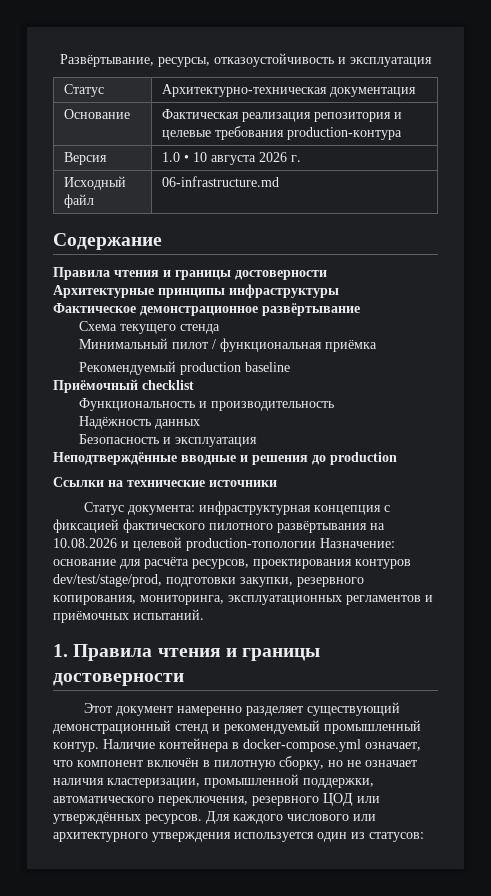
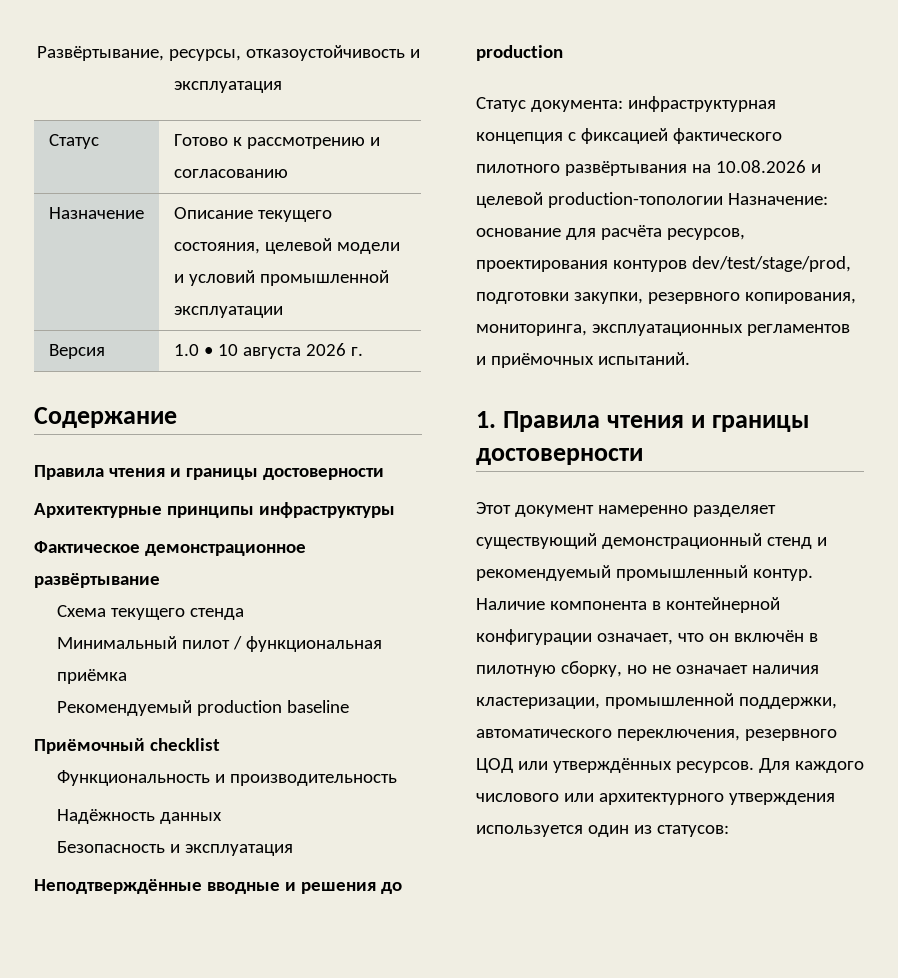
- Статус | Архитектурно-техническая документация
- Основание | Фактическая реализация репозитория и целевые требования production-контура
+ Статус | Готово к рассмотрению и согласованию
+ Назначение | Описание текущего состояния, целевой модели и условий промышленной эксплуатации
- Исходный файл | 06-infrastructure.md
- Ссылки на технические источники
- Наличие контейнера в docker-compose.yml означает, что компонент включён в пилотную сборку, но не означает наличия кластеризации, промышленной поддержки, автоматического переключения, резервного ЦОД или утверждённых ресурсов.
+ Наличие компонента в контейнерной конфигурации означает, что он включён в пилотную сборку, но не означает наличия кластеризации, промышленной поддержки, автоматического переключения, резервного ЦОД или утверждённых ресурсов.

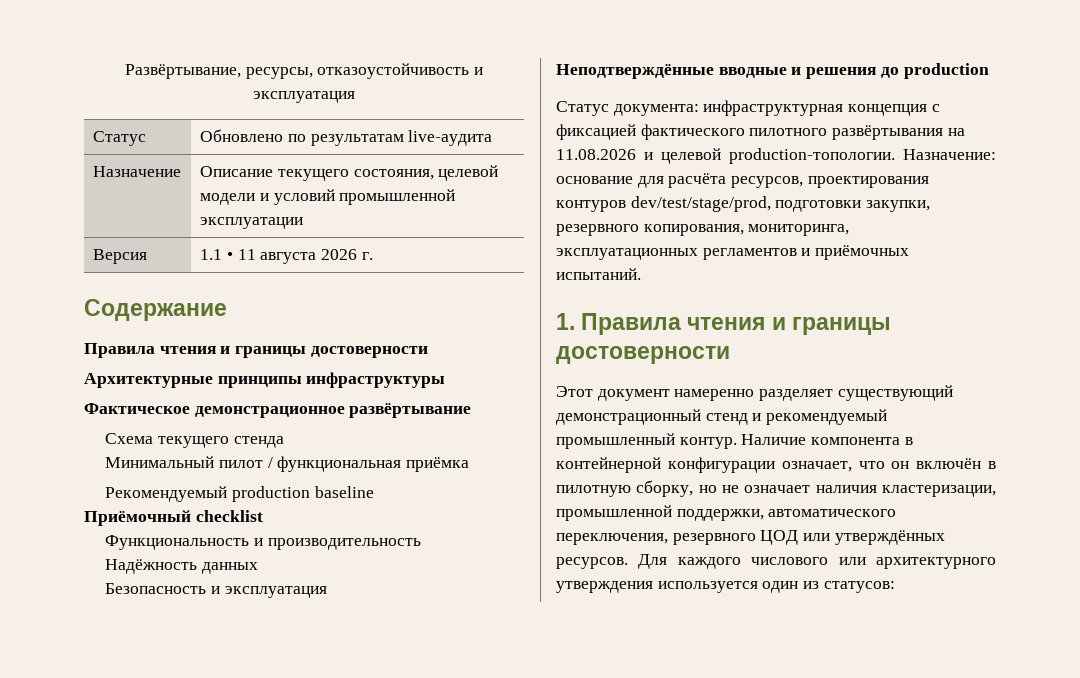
- Статус | Готово к рассмотрению и согласованию
+ Статус | Обновлено по результатам live-аудита
- Версия | 1.0 • 10 августа 2026 г.
+ Версия | 1.1 • 11 августа 2026 г.
- Статус документа: инфраструктурная концепция с фиксацией фактического пилотного развёртывания на 10.08.2026 и целевой production-топологии Назначение: основание для расчёта ресурсов, проектирования контуров dev/test/stage/prod, подготовки закупки, резервного копирования, мониторинга, эксплуатационных регламентов и приёмочных испытаний.
+ Статус документа: инфраструктурная концепция с фиксацией фактического пилотного развёртывания на 11.08.2026 и целевой production-топологии. Назначение: основание для расчёта ресурсов, проектирования контуров dev/test/stage/prod, подготовки закупки, резервного копирования, мониторинга, эксплуатационных регламентов и приёмочных испытаний.

